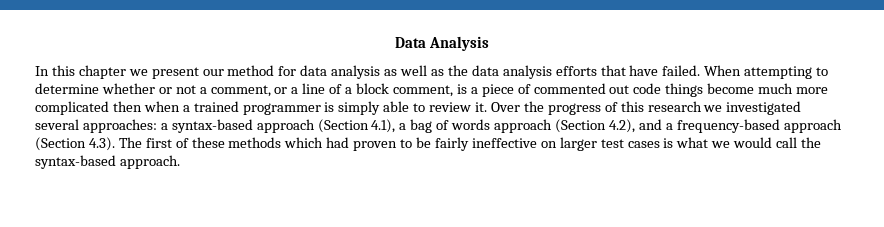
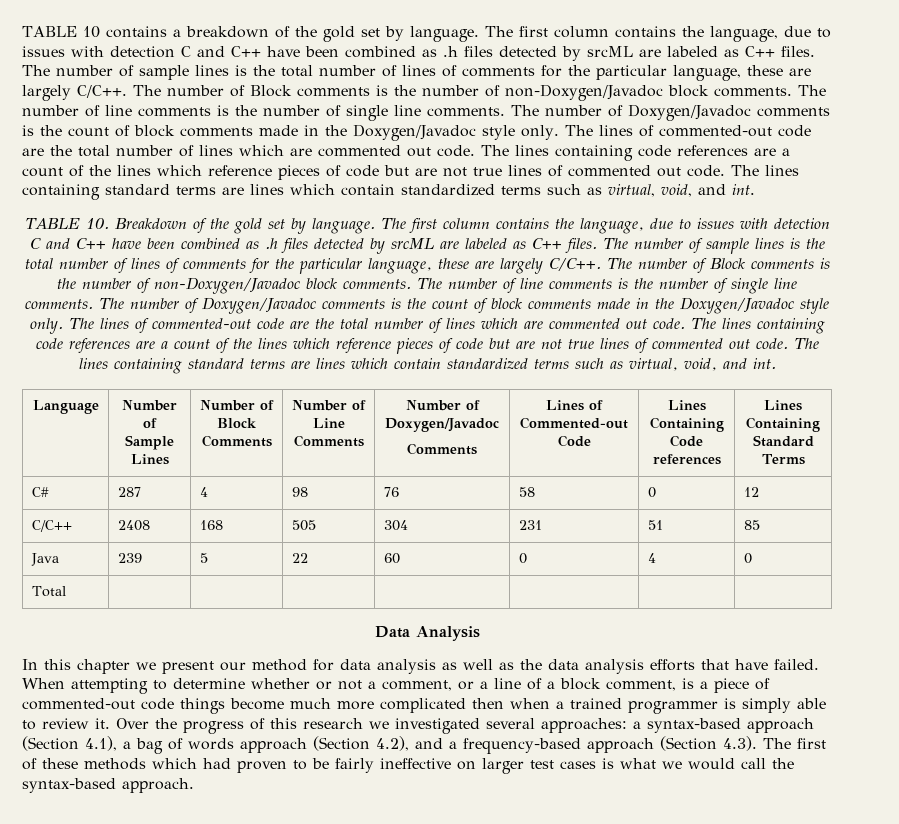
+ TABLE 10 contains a breakdown of the gold set by language. The first column contains the language, due to issues with detection C and C++ have been combined as .h files detected by srcML are labeled as C++ files. The number of sample lines is the total number of lines of comments for the particular language, these are largely C/C++. The number of Block comments is the number of non-Doxygen/Javadoc block comments. The number of line comments is the number of single line comments. The number of Doxygen/Javadoc comments is the count of block comments made in the Doxygen/Javadoc style only. The lines of commented-out code are the total number of lines which are commented out code. The lines containing code references are a count of the lines which reference pieces of code but are not true lines of commented out code. The lines containing standard terms are lines which contain standardized terms such as virtual, void, and int.
+ TABLE 10. Breakdown of the gold set by language. The first column contains the language, due to issues with detection C and C++ have been combined as .h files detected by srcML are labeled as C++ files. The number of sample lines is the total number of lines of comments for the particular language, these are largely C/C++. The number of Block comments is the number of non-Doxygen/Javadoc block comments. The number of line comments is the number of single line comments. The number of Doxygen/Javadoc comments is the count of block comments made in the Doxygen/Javadoc style only. The lines of commented-out code are the total number of lines which are commented out code. The lines containing code references are a count of the lines which reference pieces of code but are not true lines of commented out code. The lines containing standard terms are lines which contain standardized terms such as virtual, void, and int.
+ Language | Number of Sample Lines | Number of Block Comments | Number of Line Comments | Number of Doxygen/Javadoc
+ Comments | Lines of Commented-out Code | Lines Containing Code references | Lines Containing Standard Terms
+ C# | 287 | 4 | 98 | 76 | 58 | 0 | 12
+ C/C++ | 2408 | 168 | 505 | 304 | 231 | 51 | 85
+ Java | 239 | 5 | 22 | 60 | 0 | 4 | 0
+ Total | | | | | | |
- When attempting to determine whether or not a comment, or a line of a block comment, is a piece of commented out code things become much more complicated then when a trained programmer is simply able to review it.
+ When attempting to determine whether or not a comment, or a line of a block comment, is a piece of commented-out code things become much more complicated then when a trained programmer is simply able to review it.

